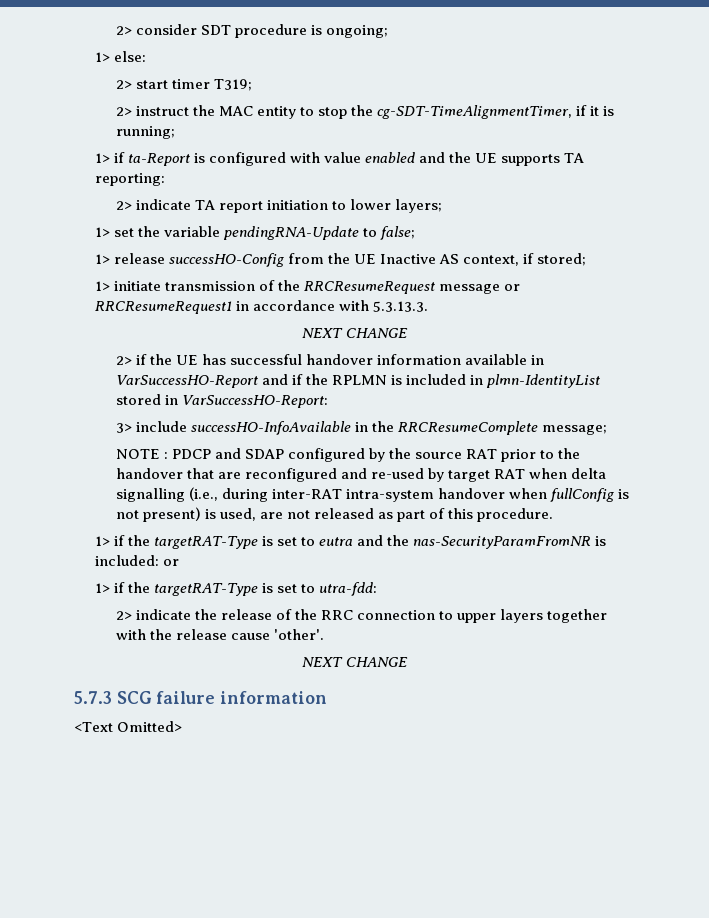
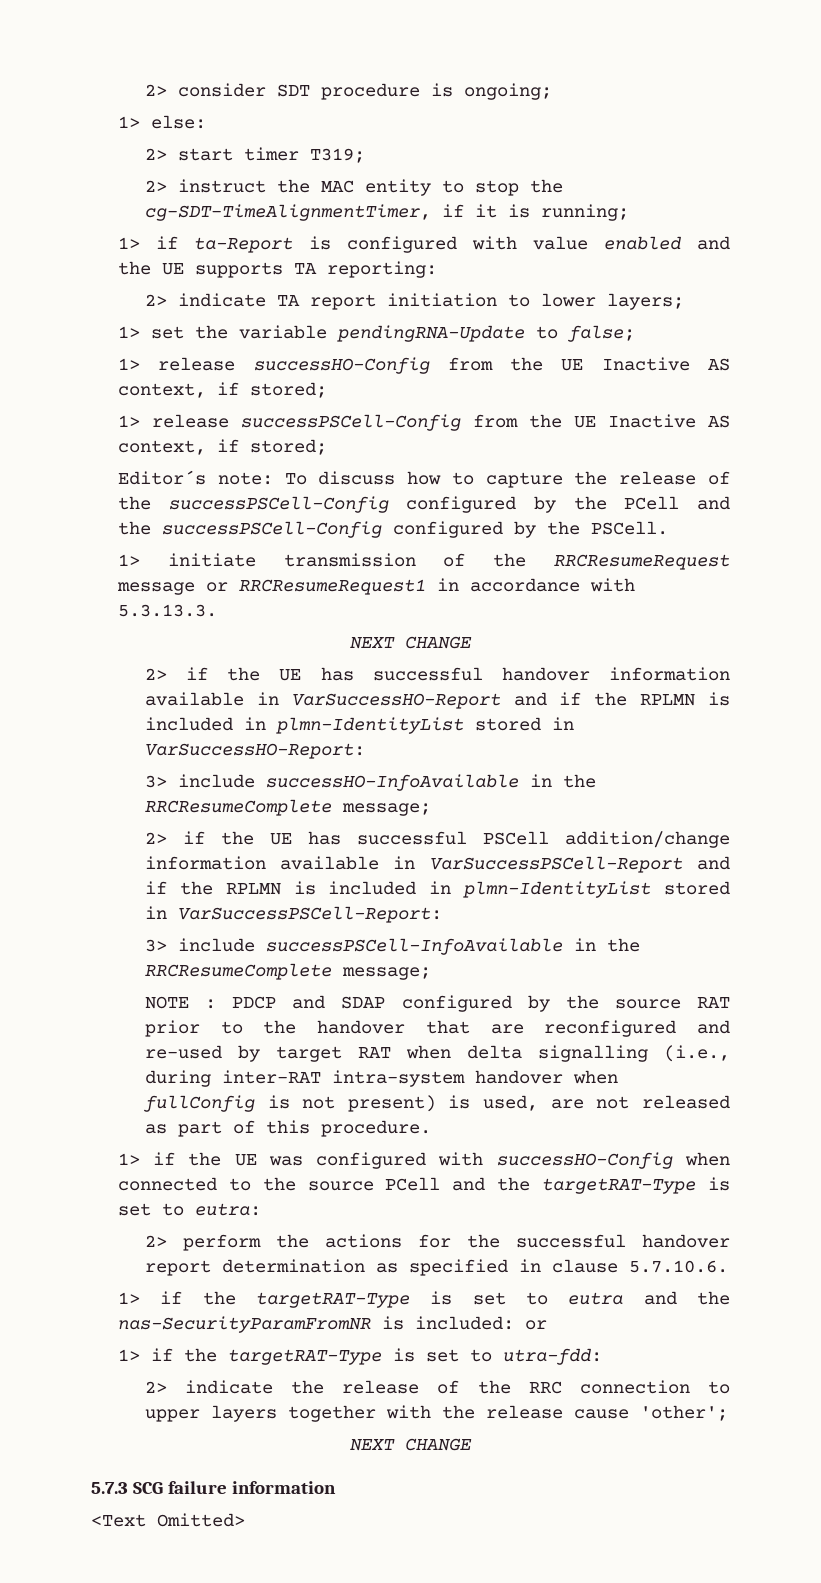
+ 1> release successPSCell-Config from the UE Inactive AS context, if stored;
+ Editor´s note: To discuss how to capture the release of the successPSCell-Config configured by the PCell and the successPSCell-Config configured by the PSCell.
+ 2> if the UE has successful PSCell addition/change information available in VarSuccessPSCell-Report and if the RPLMN is included in plmn-IdentityList stored in VarSuccessPSCell-Report:
+ 3> include successPSCell-InfoAvailable in the RRCResumeComplete message;
+ 1> if the UE was configured with successHO-Config when connected to the source PCell and the targetRAT-Type is set to eutra:
+ 2> perform the actions for the successful handover report determination as specified in clause 5.7.10.6.
- 2> indicate the release of the RRC connection to upper layers together with the release cause 'other'.
+ 2> indicate the release of the RRC connection to upper layers together with the release cause 'other';

